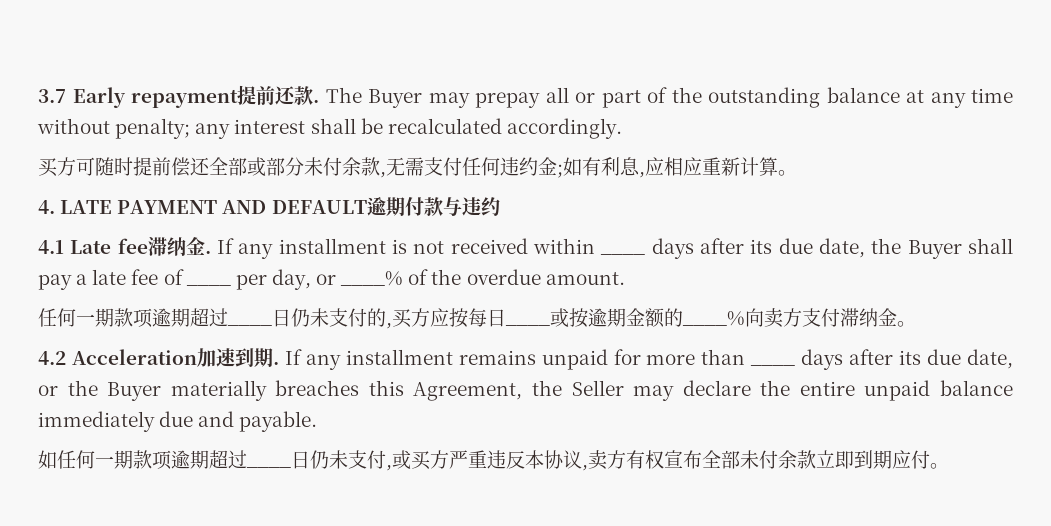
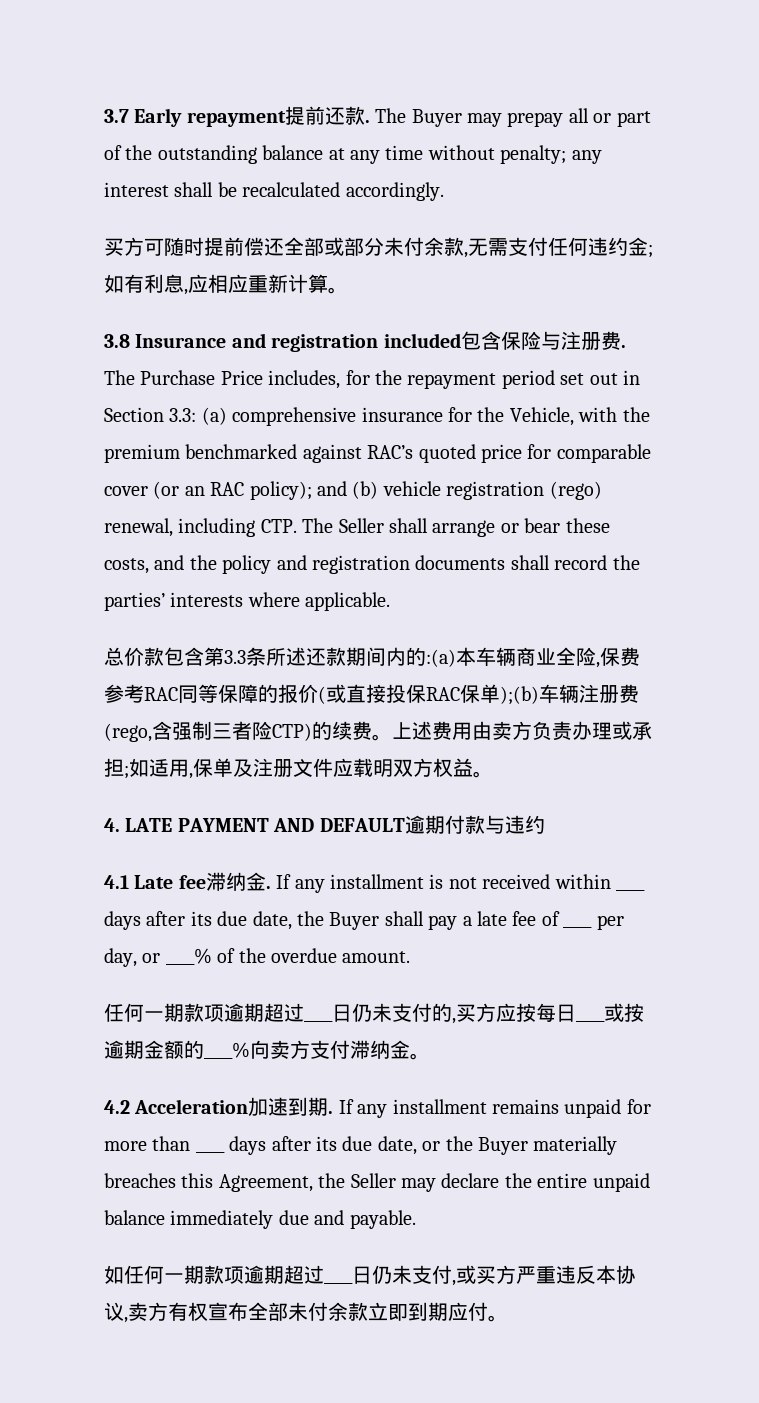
+ 3.8 Insurance and registration included包含保险与注册费. The Purchase Price includes, for the repayment period set out in Section 3.3: (a) comprehensive insurance for the Vehicle, with the premium benchmarked against RAC’s quoted price for comparable cover (or an RAC policy); and (b) vehicle registration (rego) renewal, including CTP. The Seller shall arrange or bear these costs, and the policy and registration documents shall record the parties’ interests where applicable.
+ 总价款包含第3.3条所述还款期间内的:(a)本车辆商业全险,保费参考RAC同等保障的报价(或直接投保RAC保单);(b)车辆注册费(rego,含强制三者险CTP)的续费。上述费用由卖方负责办理或承担;如适用,保单及注册文件应载明双方权益。

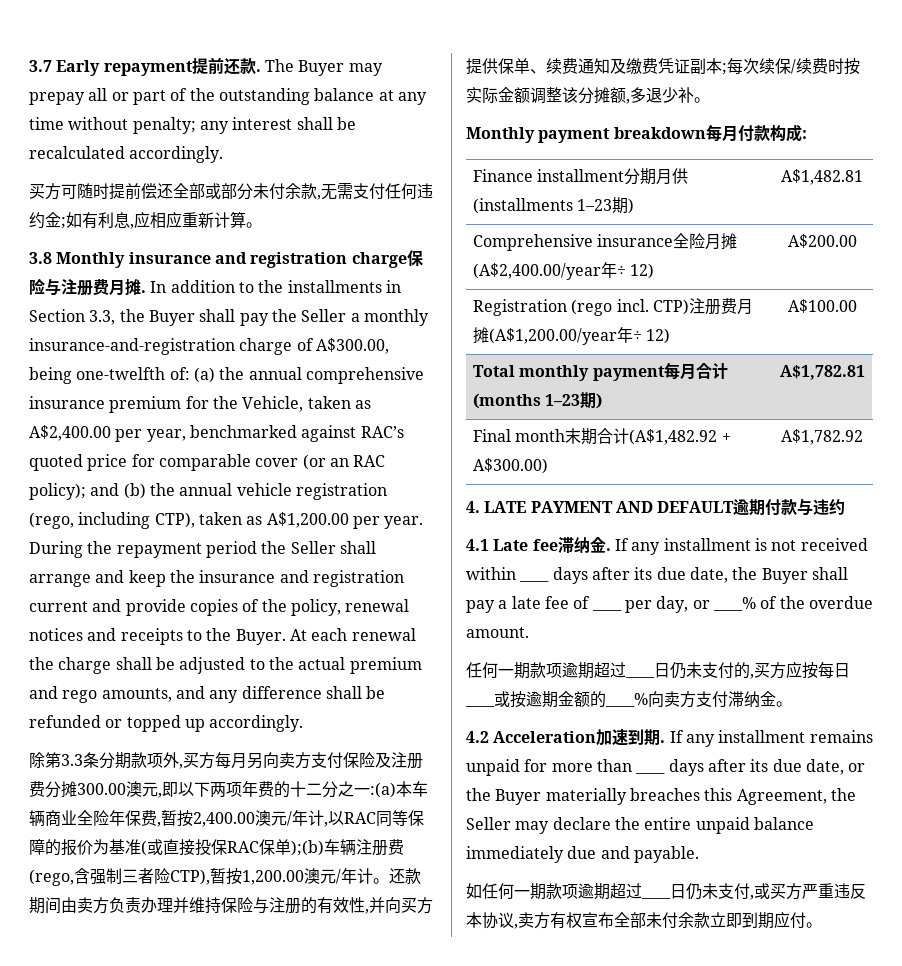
- 3.8 Insurance and registration included包含保险与注册费. The Purchase Price includes, for the repayment period set out in Section 3.3: (a) comprehensive insurance for the Vehicle, with the premium benchmarked against RAC’s quoted price for comparable cover (or an RAC policy); and (b) vehicle registration (rego) renewal, including CTP. The Seller shall arrange or bear these costs, and the policy and registration documents shall record the parties’ interests where applicable.
- 总价款包含第3.3条所述还款期间内的:(a)本车辆商业全险,保费参考RAC同等保障的报价(或直接投保RAC保单);(b)车辆注册费(rego,含强制三者险CTP)的续费。上述费用由卖方负责办理或承担;如适用,保单及注册文件应载明双方权益。
+ 3.8 Monthly insurance and registration charge保险与注册费月摊. In addition to the installments in Section 3.3, the Buyer shall pay the Seller a monthly insurance-and-registration charge of A$300.00, being one-twelfth of: (a) the annual comprehensive insurance premium for the Vehicle, taken as A$2,400.00 per year, benchmarked against RAC’s quoted price for comparable cover (or an RAC policy); and (b) the annual vehicle registration (rego, including CTP), taken as A$1,200.00 per year. During the repayment period the Seller shall arrange and keep the insurance and registration current and provide copies of the policy, renewal notices and receipts to the Buyer. At each renewal the charge shall be adjusted to the actual premium and rego amounts, and any difference shall be refunded or topped up accordingly.
+ 除第3.3条分期款项外,买方每月另向卖方支付保险及注册费分摊300.00澳元,即以下两项年费的十二分之一:(a)本车辆商业全险年保费,暂按2,400.00澳元/年计,以RAC同等保障的报价为基准(或直接投保RAC保单);(b)车辆注册费(rego,含强制三者险CTP),暂按1,200.00澳元/年计。还款期间由卖方负责办理并维持保险与注册的有效性,并向买方提供保单、续费通知及缴费凭证副本;每次续保/续费时按实际金额调整该分摊额,多退少补。
+ Monthly payment breakdown每月付款构成:
+ Finance installment分期月供(installments 1–23期) | A$1,482.81
+ Comprehensive insurance全险月摊(A$2,400.00/year年÷ 12) | A$200.00
+ Registration (rego incl. CTP)注册费月摊(A$1,200.00/year年÷ 12) | A$100.00
+ Total monthly payment每月合计(months 1–23期) | A$1,782.81
+ Final month末期合计(A$1,482.92 + A$300.00) | A$1,782.92

